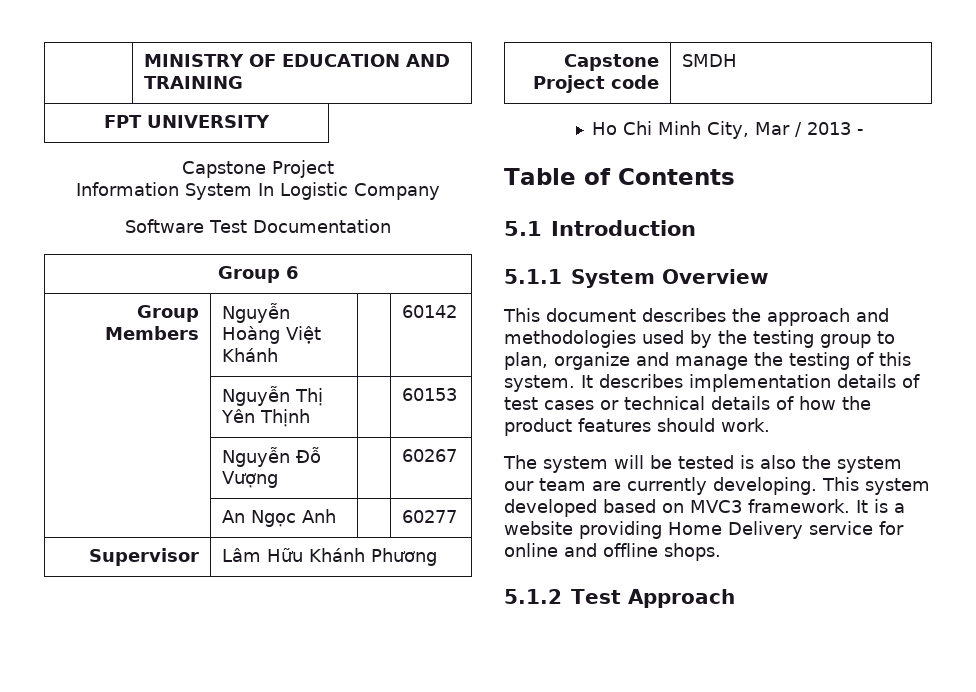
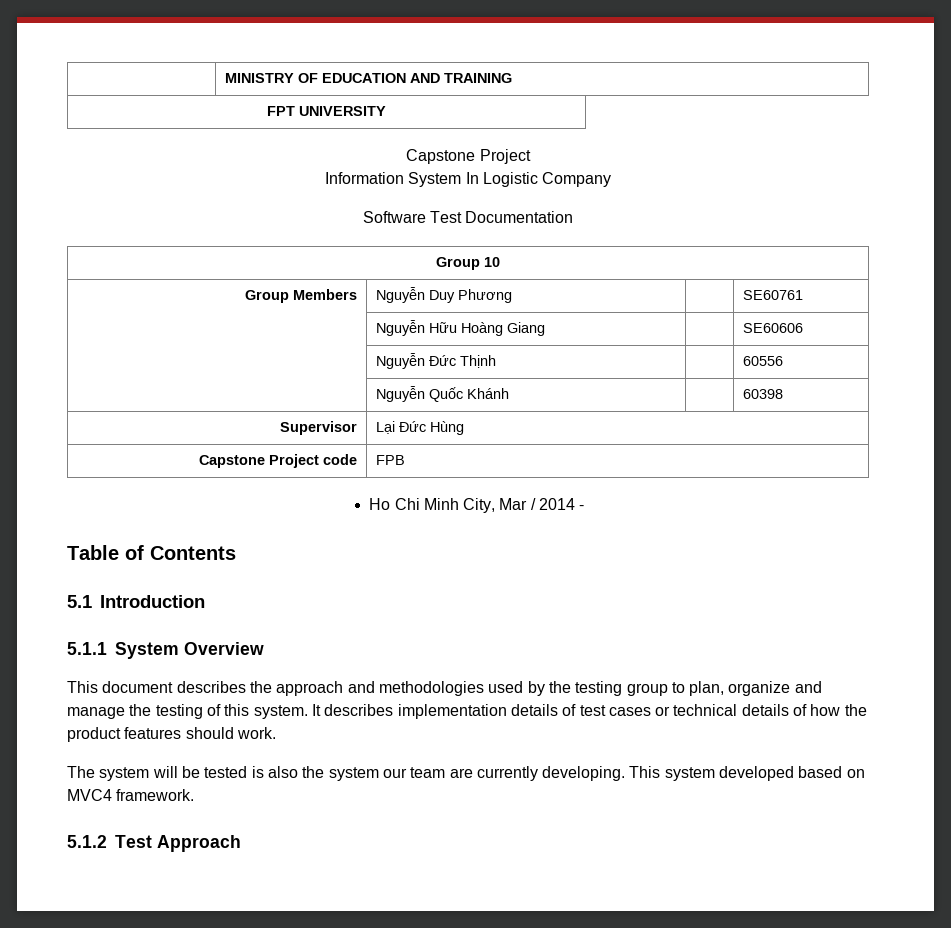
- Group 6
+ Group 10
- Group Members | Nguyễn Hoàng Việt Khánh | | 60142
- | Nguyễn Thị Yên Thịnh | | 60153
- | Nguyễn Đỗ Vượng | | 60267
- | An Ngọc Anh | | 60277
- Supervisor | Lâm Hữu Khánh Phương
+ Group Members | Nguyễn Duy Phương | | SE60761
+ | Nguyễn Hữu Hoàng Giang | | SE60606
+ | Nguyễn Đức Thịnh | | 60556
+ | Nguyễn Quốc Khánh | | 60398
+ Supervisor | Lại Đức Hùng
- Capstone Project code | SMDH
+ Capstone Project code | FPB
- Ho Chi Minh City, Mar / 2013 -
+ Ho Chi Minh City, Mar / 2014 -
- This system developed based on MVC3 framework. It is a website providing Home Delivery service for online and offline shops.
+ This system developed based on MVC4 framework.

